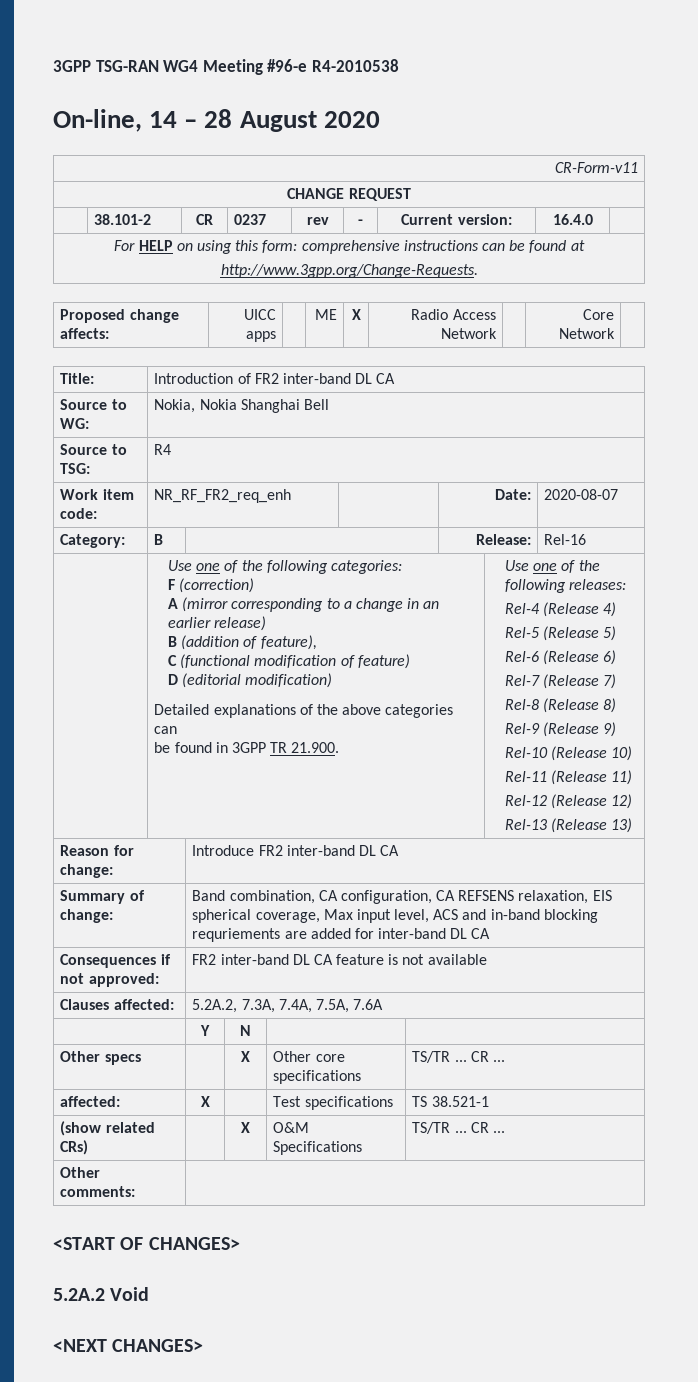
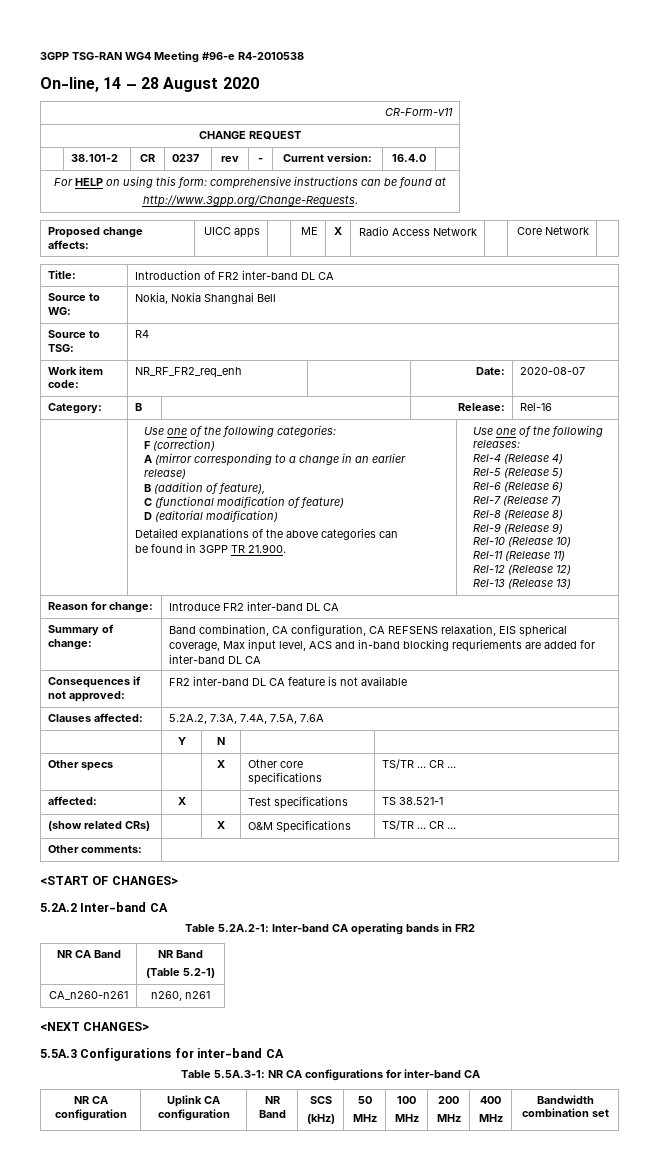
- 5.2A.2 Void
+ 5.2A.2 Inter-band CA
+ Table 5.2A.2-1: Inter-band CA operating bands in FR2
+ NR CA Band | NR Band
+ (Table 5.2-1)
+ CA_n260-n261 | n260, n261
  <NEXT CHANGES>
+ 5.5A.3 Configurations for inter-band CA
+ Table 5.5A.3-1: NR CA configurations for inter-band CA
+ NR CA configuration | Uplink CA configuration | NR Band | SCS
+ (kHz) | 50
+ MHz | 100
+ MHz | 200
+ MHz | 400
+ MHz | Bandwidth combination set

